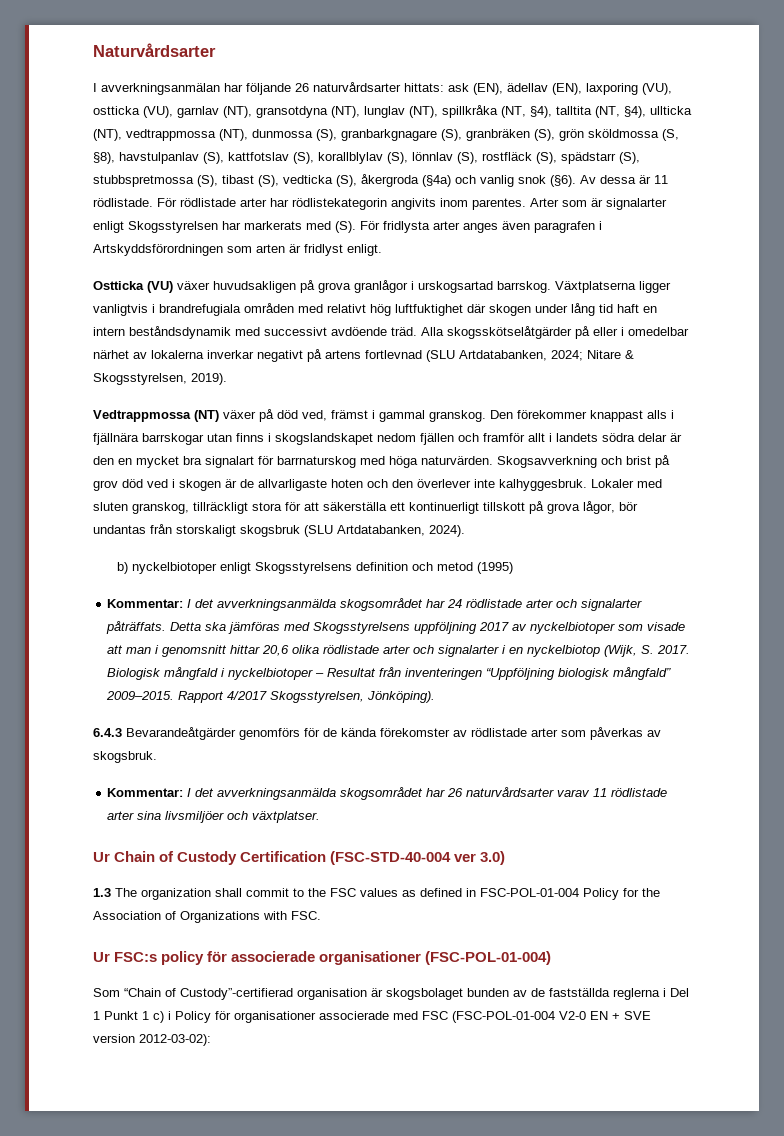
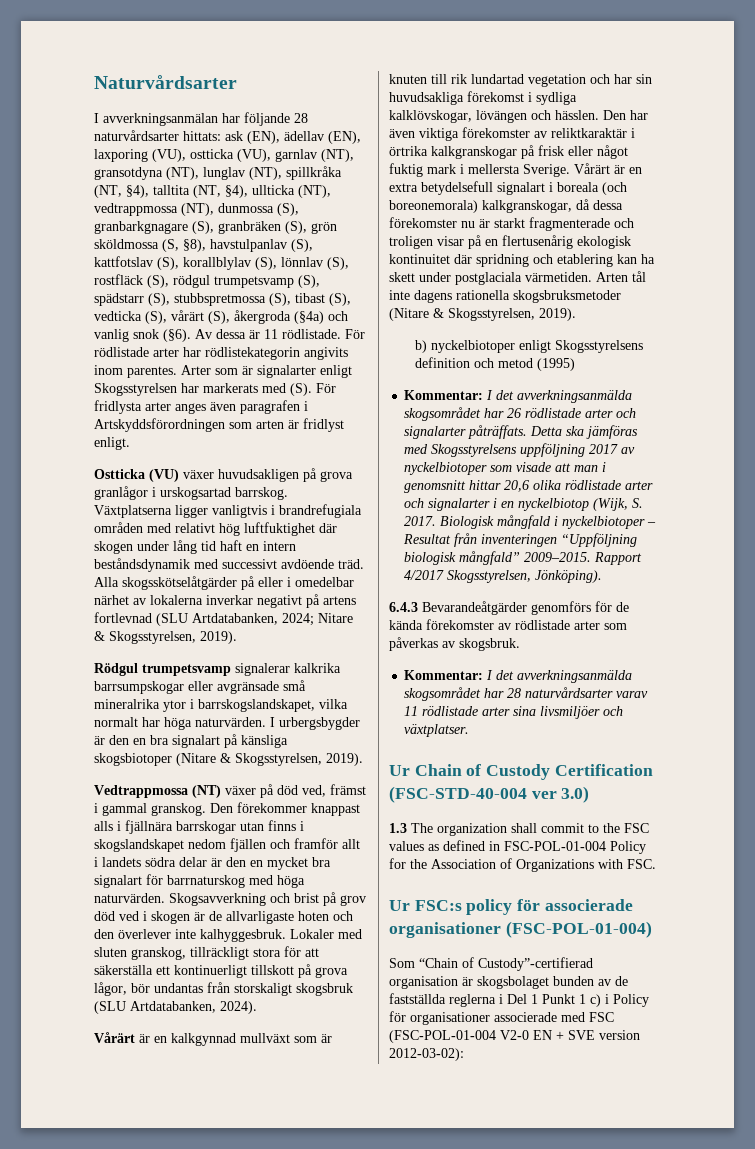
- I avverkningsanmälan har följande 26 naturvårdsarter hittats:
+ I avverkningsanmälan har följande 28 naturvårdsarter hittats:
- ask (EN), ädellav (EN), laxporing (VU), ostticka (VU), garnlav (NT), gransotdyna (NT), lunglav (NT), spillkråka (NT, §4), talltita (NT, §4), ullticka (NT), vedtrappmossa (NT), dunmossa (S), granbarkgnagare (S), granbräken (S), grön sköldmossa (S, §8), havstulpanlav (S), kattfotslav (S), korallblylav (S), lönnlav (S), rostfläck (S), spädstarr (S), stubbspretmossa (S), tibast (S), vedticka (S), åkergroda (§4a) och vanlig snok (§6).
+ ask (EN), ädellav (EN), laxporing (VU), ostticka (VU), garnlav (NT), gransotdyna (NT), lunglav (NT), spillkråka (NT, §4), talltita (NT, §4), ullticka (NT), vedtrappmossa (NT), dunmossa (S), granbarkgnagare (S), granbräken (S), grön sköldmossa (S, §8), havstulpanlav (S), kattfotslav (S), korallblylav (S), lönnlav (S), rostfläck (S), rödgul trumpetsvamp (S), spädstarr (S), stubbspretmossa (S), tibast (S), vedticka (S), vårärt (S), åkergroda (§4a) och vanlig snok (§6).
+ Rödgul trumpetsvamp signalerar kalkrika barrsumpskogar eller avgränsade små mineralrika ytor i barrskogslandskapet, vilka normalt har höga naturvärden. I urbergsbygder är den en bra signalart på känsliga skogsbiotoper (Nitare & Skogsstyrelsen, 2019).
+ Vårärt är en kalkgynnad mullväxt som är knuten till rik lundartad vegetation och har sin huvudsakliga förekomst i sydliga kalklövskogar, lövängen och hässlen. Den har även viktiga förekomster av reliktkaraktär i örtrika kalkgranskogar på frisk eller något fuktig mark i mellersta Sverige. Vårärt är en extra betydelsefull signalart i boreala (och boreonemorala) kalkgranskogar, då dessa förekomster nu är starkt fragmenterade och troligen visar på en flertusenårig ekologisk kontinuitet där spridning och etablering kan ha skett under postglaciala värmetiden. Arten tål inte dagens rationella skogsbruksmetoder (Nitare & Skogsstyrelsen, 2019).
- Kommentar: I det avverkningsanmälda skogsområdet har 24 rödlistade arter och signalarter påträffats.
+ Kommentar: I det avverkningsanmälda skogsområdet har 26 rödlistade arter och signalarter påträffats.
- Kommentar: I det avverkningsanmälda skogsområdet har 26 naturvårdsarter varav 11 rödlistade arter sina livsmiljöer och växtplatser.
+ Kommentar: I det avverkningsanmälda skogsområdet har 28 naturvårdsarter varav 11 rödlistade arter sina livsmiljöer och växtplatser.

